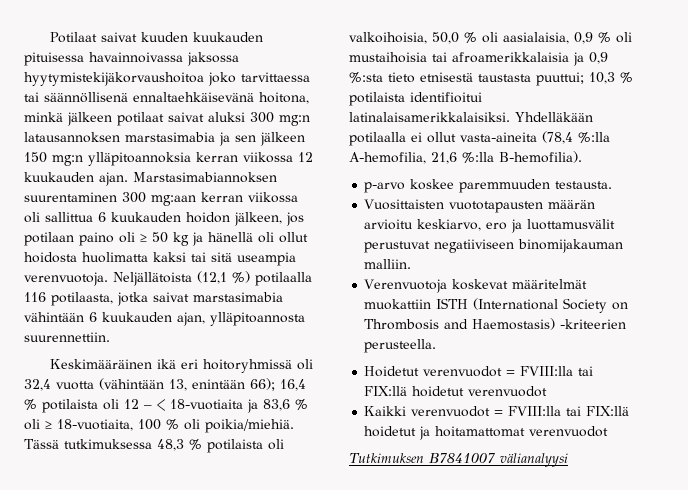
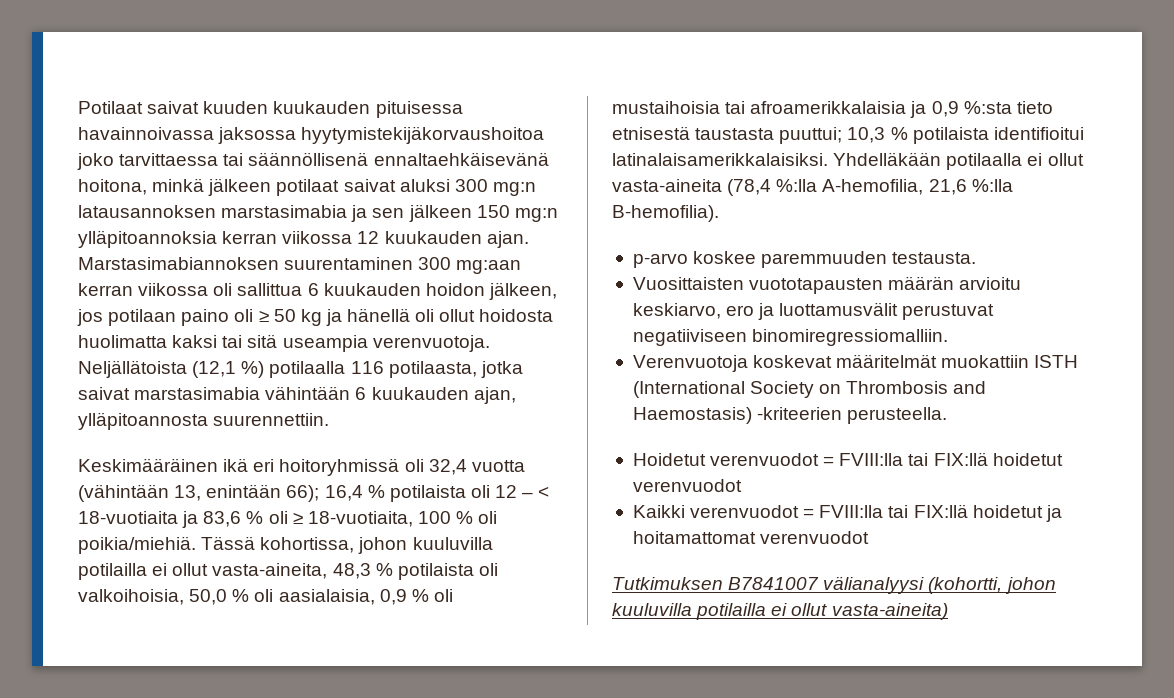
- Tässä tutkimuksessa 48,3 % potilaista oli valkoihoisia, 50,0 % oli aasialaisia, 0,9 % oli mustaihoisia tai afroamerikkalaisia ja 0,9 %:sta tieto etnisestä taustasta puuttui; 10,3 % potilaista identifioitui latinalaisamerikkalaisiksi.
+ Tässä kohortissa, johon kuuluvilla potilailla ei ollut vasta-aineita, 48,3 % potilaista oli valkoihoisia, 50,0 % oli aasialaisia, 0,9 % oli mustaihoisia tai afroamerikkalaisia ja 0,9 %:sta tieto etnisestä taustasta puuttui; 10,3 % potilaista identifioitui latinalaisamerikkalaisiksi.
- Vuosittaisten vuototapausten määrän arvioitu keskiarvo, ero ja luottamusvälit perustuvat negatiiviseen binomijakauman malliin.
+ Vuosittaisten vuototapausten määrän arvioitu keskiarvo, ero ja luottamusvälit perustuvat negatiiviseen binomiregressiomalliin.
- Tutkimuksen B7841007 välianalyysi
+ Tutkimuksen B7841007 välianalyysi (kohortti, johon kuuluvilla potilailla ei ollut vasta-aineita)

